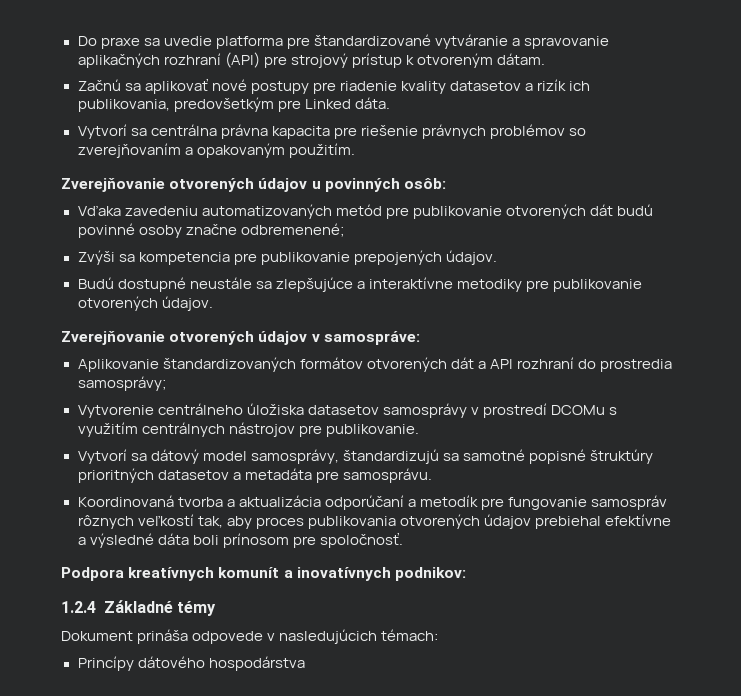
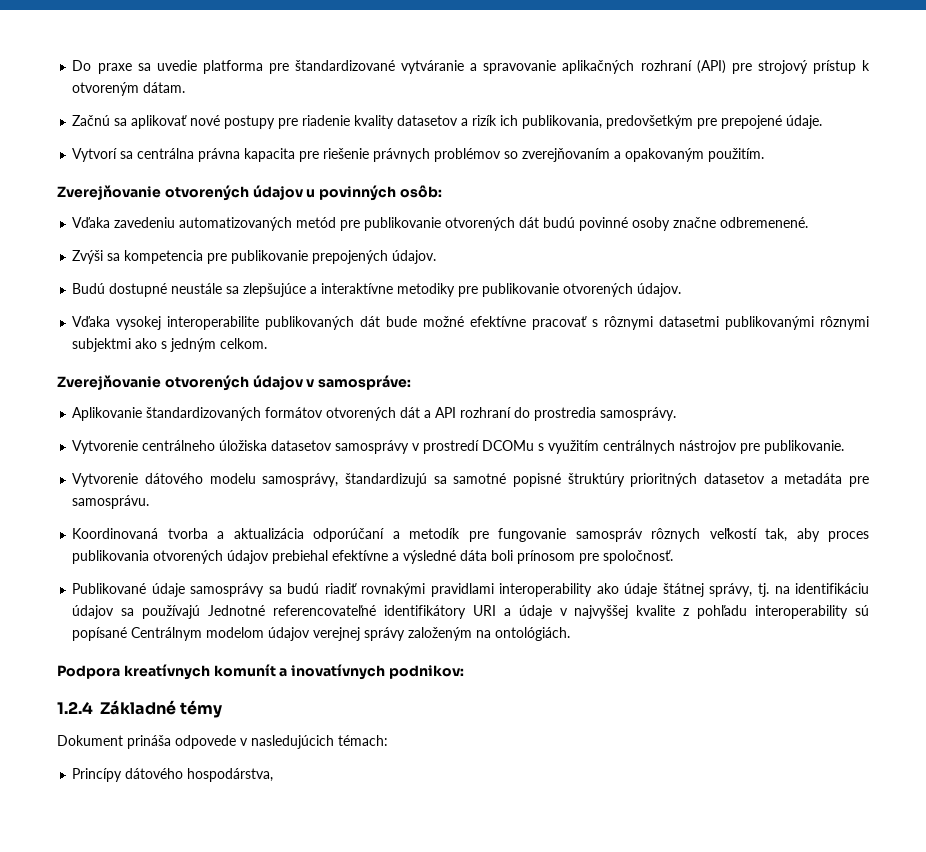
- Začnú sa aplikovať nové postupy pre riadenie kvality datasetov a rizík ich publikovania, predovšetkým pre Linked dáta.
+ Začnú sa aplikovať nové postupy pre riadenie kvality datasetov a rizík ich publikovania, predovšetkým pre prepojené údaje.
- Vďaka zavedeniu automatizovaných metód pre publikovanie otvorených dát budú povinné osoby značne odbremenené;
+ Vďaka zavedeniu automatizovaných metód pre publikovanie otvorených dát budú povinné osoby značne odbremenené.
+ Vďaka vysokej interoperabilite publikovaných dát bude možné efektívne pracovať s rôznymi datasetmi publikovanými rôznymi subjektmi ako s jedným celkom.
- Aplikovanie štandardizovaných formátov otvorených dát a API rozhraní do prostredia samosprávy;
+ Aplikovanie štandardizovaných formátov otvorených dát a API rozhraní do prostredia samosprávy.
- Vytvorí sa dátový model samosprávy, štandardizujú sa samotné popisné štruktúry prioritných datasetov a metadáta pre samosprávu.
+ Vytvorenie dátového modelu samosprávy, štandardizujú sa samotné popisné štruktúry prioritných datasetov a metadáta pre samosprávu.
+ Publikované údaje samosprávy sa budú riadiť rovnakými pravidlami interoperability ako údaje štátnej správy, tj. na identifikáciu údajov sa používajú Jednotné referencovateľné identifikátory URI a údaje v najvyššej kvalite z pohľadu interoperability sú popísané Centrálnym modelom údajov verejnej správy založeným na ontológiách.
- Princípy dátového hospodárstva
+ Princípy dátového hospodárstva,

